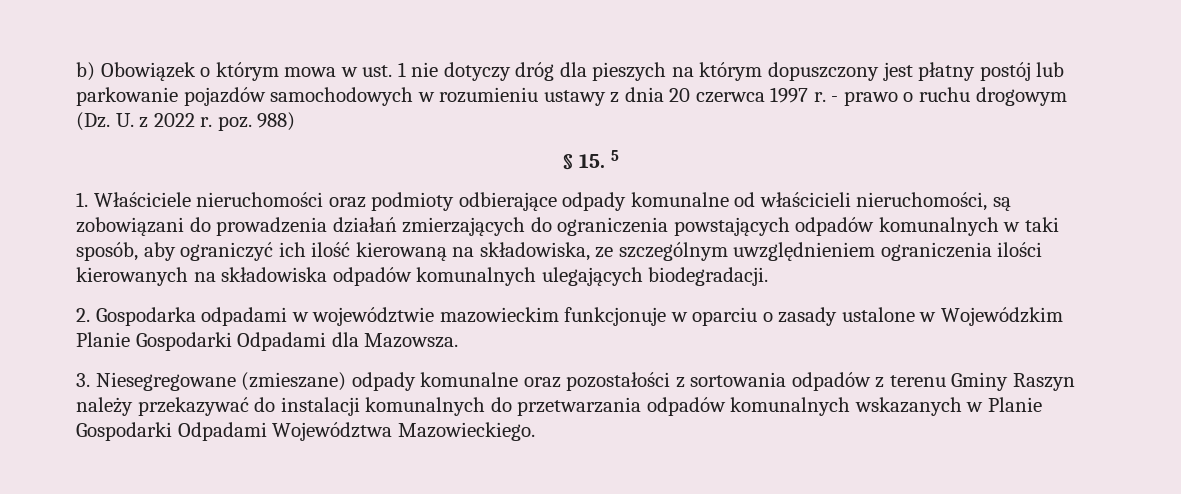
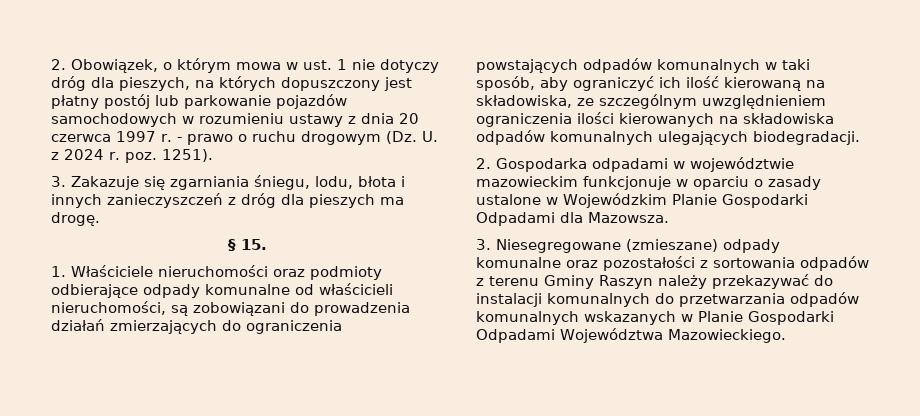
- b) Obowiązek o którym mowa w ust. 1 nie dotyczy dróg dla pieszych na którym dopuszczony jest płatny postój lub parkowanie pojazdów samochodowych w rozumieniu ustawy z dnia 20 czerwca 1997 r.
+ 2. Obowiązek, o którym mowa w ust. 1 nie dotyczy dróg dla pieszych, na których dopuszczony jest płatny postój lub parkowanie pojazdów samochodowych w rozumieniu ustawy z dnia 20 czerwca 1997 r.
- - prawo o ruchu drogowym (Dz. U. z 2022 r. poz. 988)
+ - prawo o ruchu drogowym (Dz. U. z 2024 r. poz. 1251).
+ 3. Zakazuje się zgarniania śniegu, lodu, błota i innych zanieczyszczeń z dróg dla pieszych ma drogę.
- § 15. 5
+ § 15.

